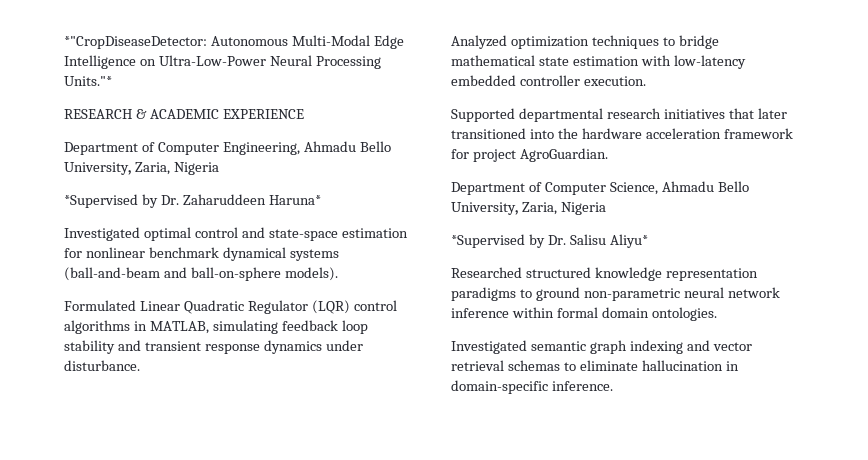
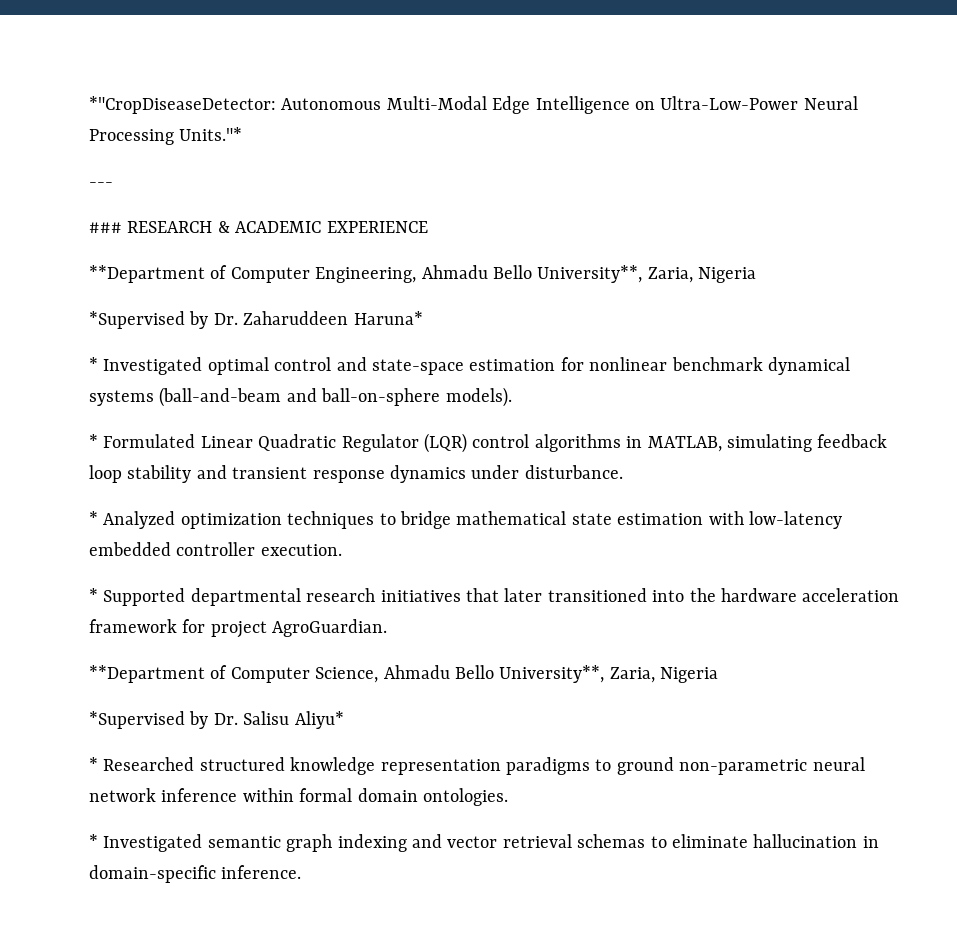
- RESEARCH & ACADEMIC EXPERIENCE
+ ---
+ ### RESEARCH & ACADEMIC EXPERIENCE
- Department of Computer Engineering, Ahmadu Bello University, Zaria, Nigeria
+ **Department of Computer Engineering, Ahmadu Bello University**, Zaria, Nigeria
- Investigated optimal control and state-space estimation for nonlinear benchmark dynamical systems (ball-and-beam and ball-on-sphere models).
+ * Investigated optimal control and state-space estimation for nonlinear benchmark dynamical systems (ball-and-beam and ball-on-sphere models).
- Formulated Linear Quadratic Regulator (LQR) control algorithms in MATLAB, simulating feedback loop stability and transient response dynamics under disturbance.
+ * Formulated Linear Quadratic Regulator (LQR) control algorithms in MATLAB, simulating feedback loop stability and transient response dynamics under disturbance.
- Analyzed optimization techniques to bridge mathematical state estimation with low-latency embedded controller execution.
+ * Analyzed optimization techniques to bridge mathematical state estimation with low-latency embedded controller execution.
- Supported departmental research initiatives that later transitioned into the hardware acceleration framework for project AgroGuardian.
+ * Supported departmental research initiatives that later transitioned into the hardware acceleration framework for project AgroGuardian.
- Department of Computer Science, Ahmadu Bello University, Zaria, Nigeria
+ **Department of Computer Science, Ahmadu Bello University**, Zaria, Nigeria
- Researched structured knowledge representation paradigms to ground non-parametric neural network inference within formal domain ontologies.
+ * Researched structured knowledge representation paradigms to ground non-parametric neural network inference within formal domain ontologies.
- Investigated semantic graph indexing and vector retrieval schemas to eliminate hallucination in domain-specific inference.
+ * Investigated semantic graph indexing and vector retrieval schemas to eliminate hallucination in domain-specific inference.

